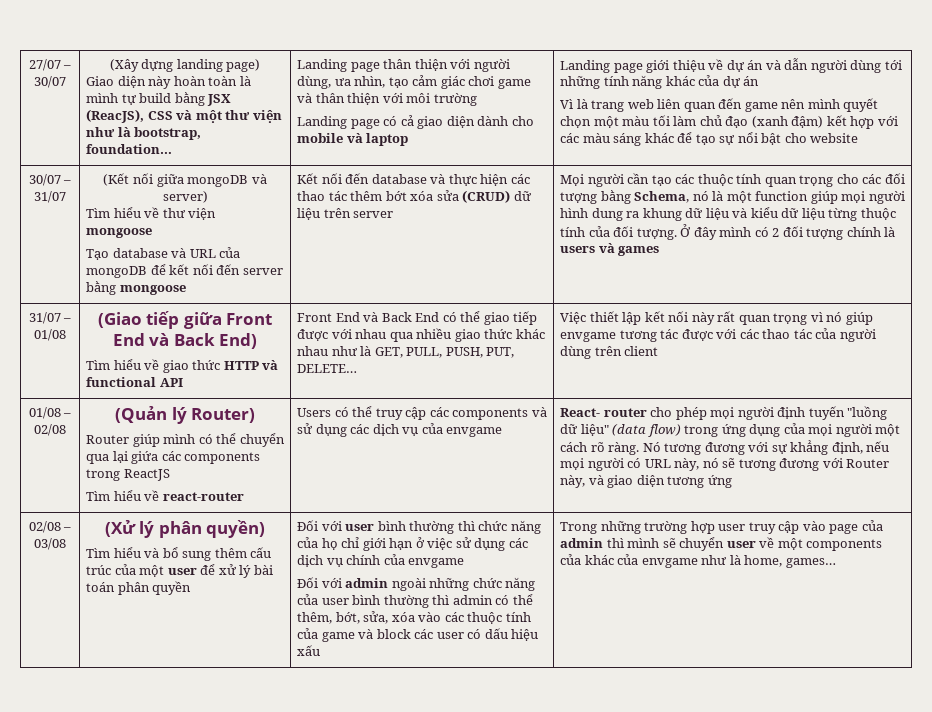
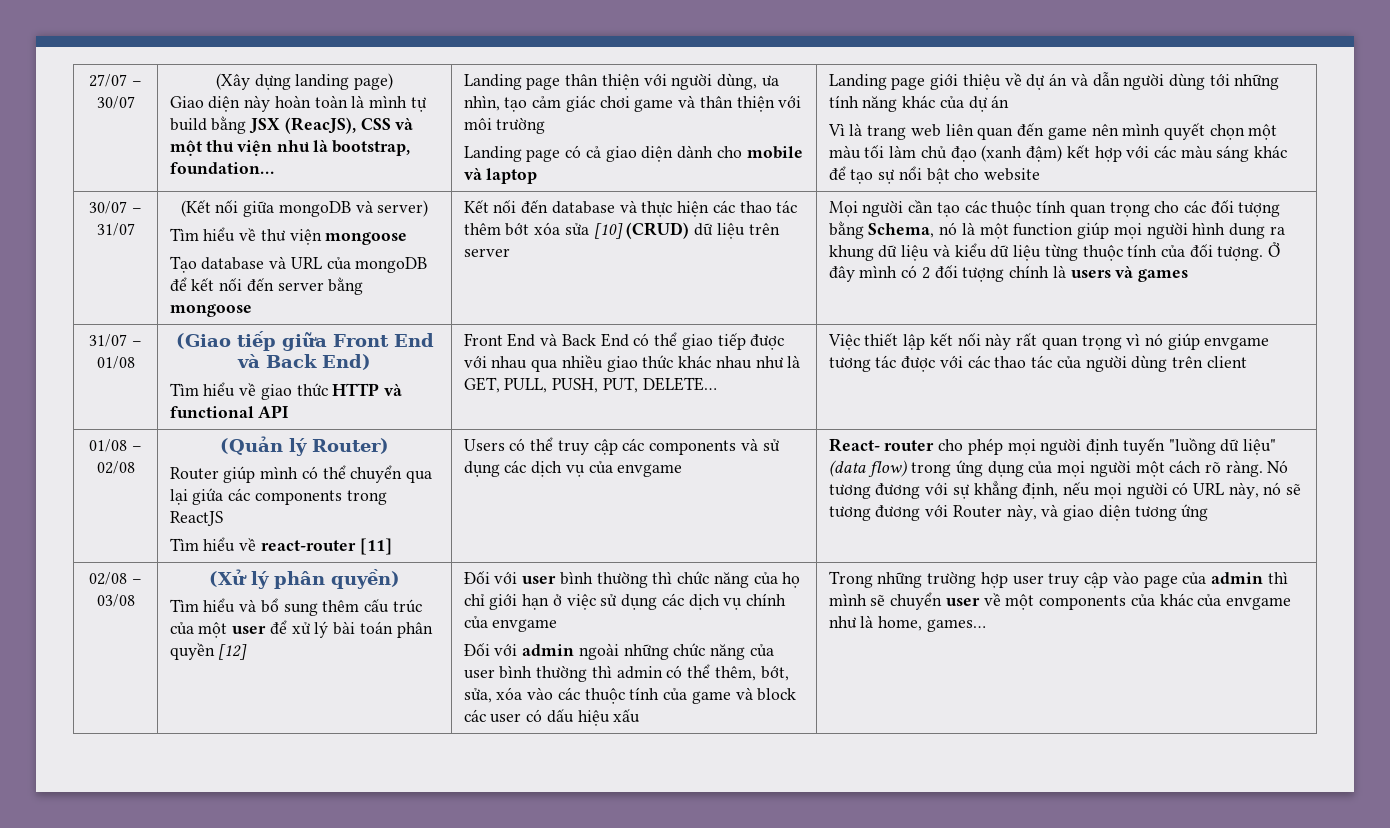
- Kết nối đến database và thực hiện các thao tác thêm bớt xóa sửa (CRUD) dữ liệu trên server
+ Kết nối đến database và thực hiện các thao tác thêm bớt xóa sửa [10] (CRUD) dữ liệu trên server
- Tìm hiểu về react-router
+ Tìm hiểu về react-router [11]
- Tìm hiểu và bổ sung thêm cấu trúc của một user để xử lý bài toán phân quyền
+ Tìm hiểu và bổ sung thêm cấu trúc của một user để xử lý bài toán phân quyền [12]

